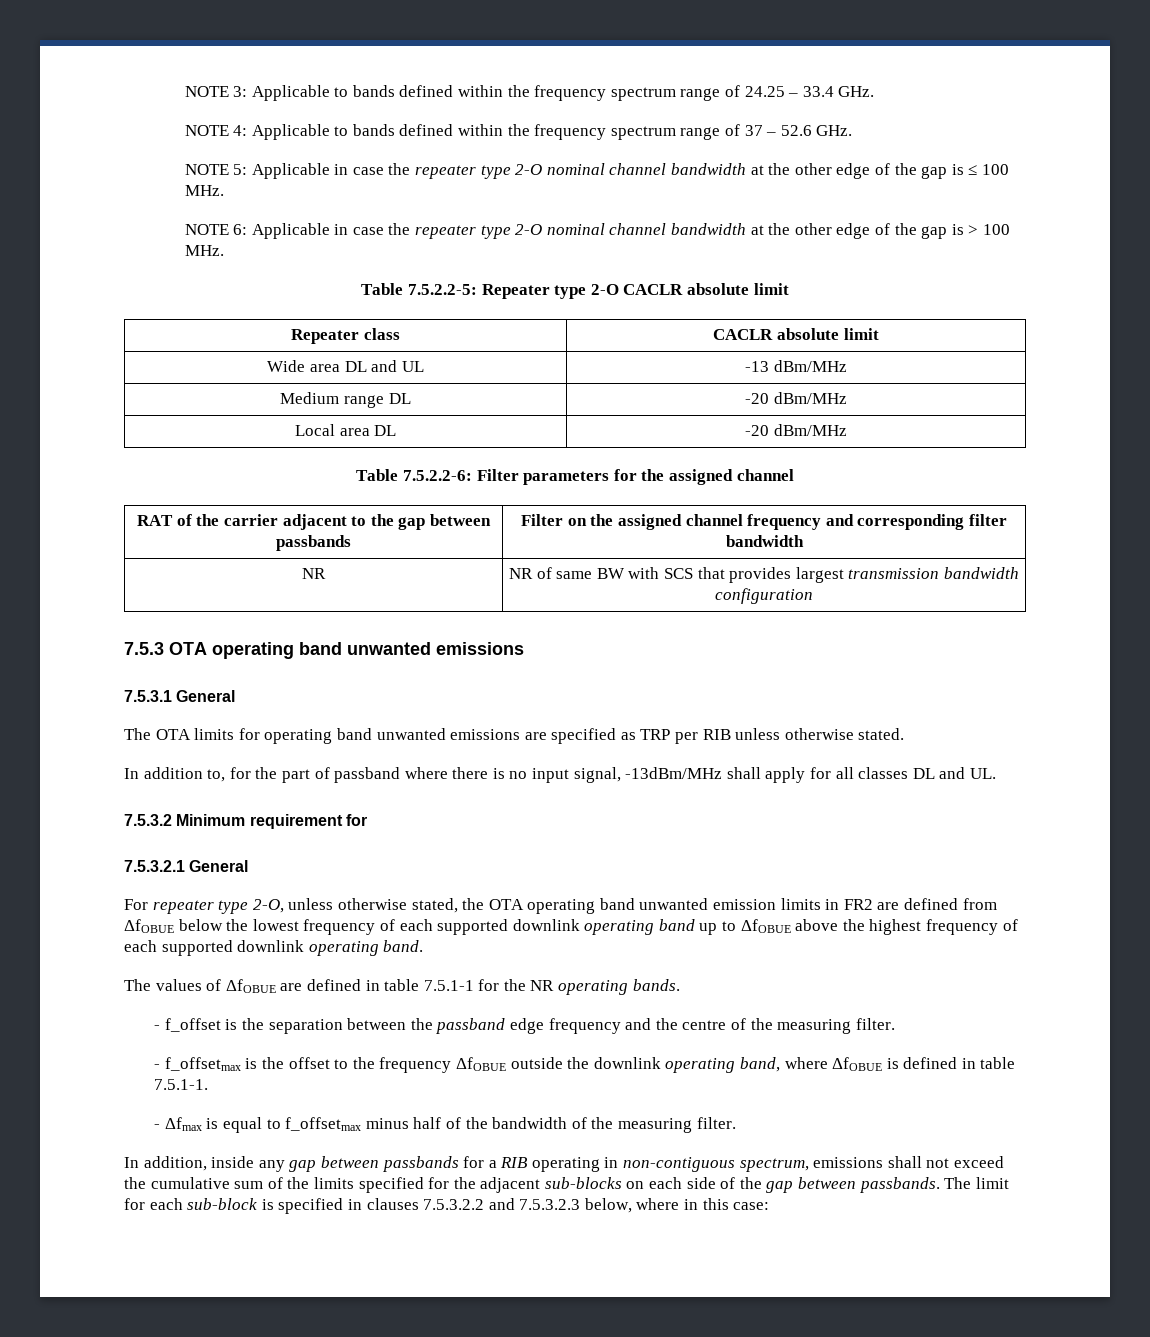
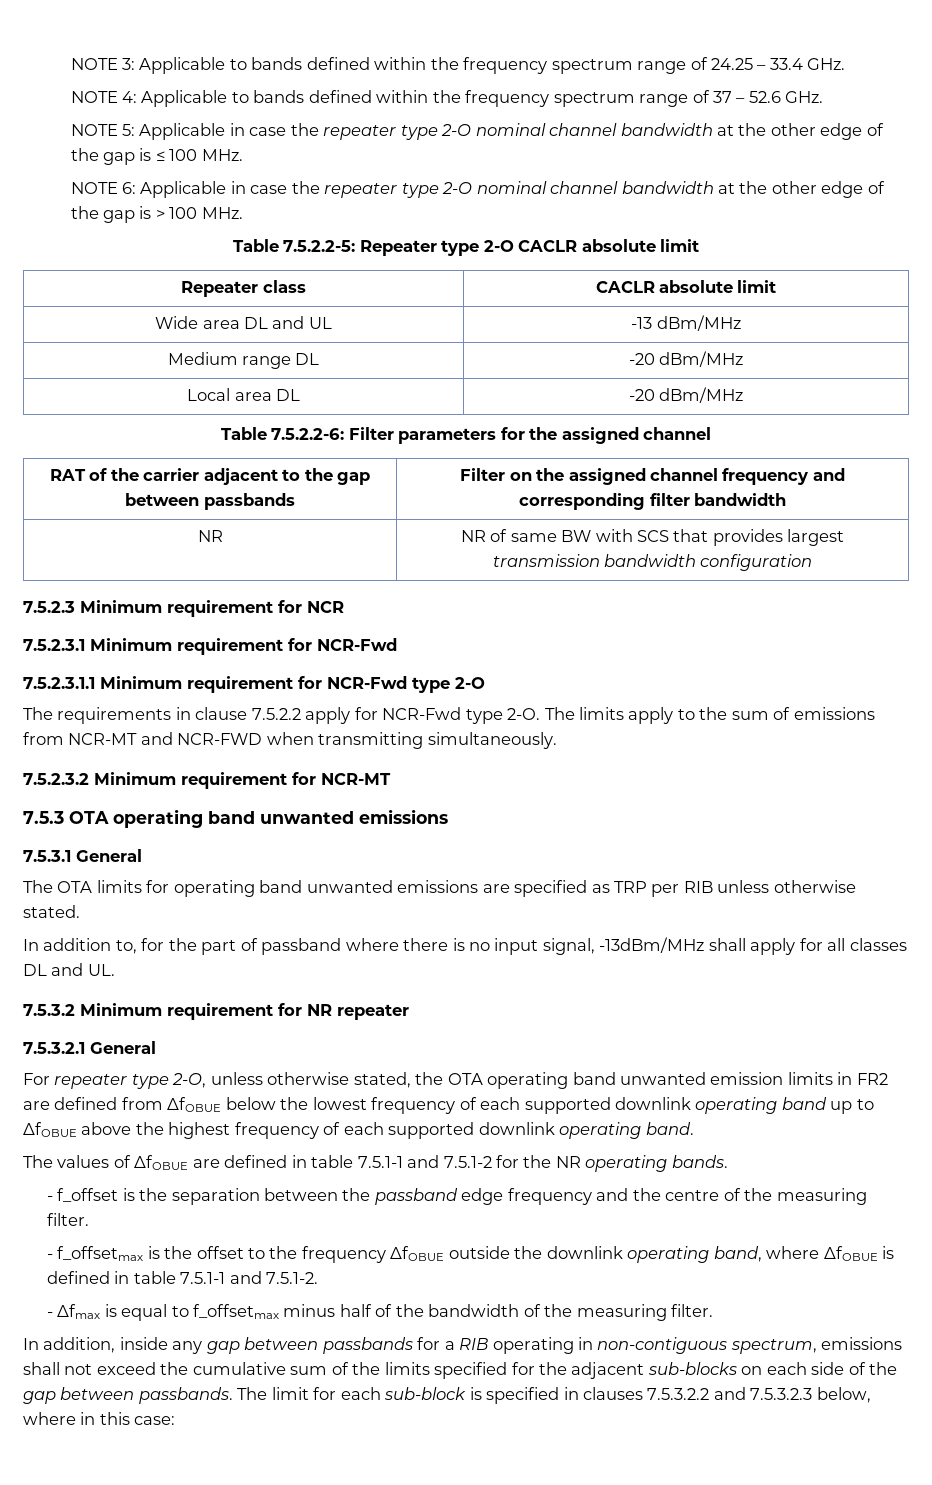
+ 7.5.2.3 Minimum requirement for NCR
+ 7.5.2.3.1 Minimum requirement for NCR-Fwd
+ 7.5.2.3.1.1 Minimum requirement for NCR-Fwd type 2-O
+ The requirements in clause 7.5.2.2 apply for NCR-Fwd type 2-O. The limits apply to the sum of emissions from NCR-MT and NCR-FWD when transmitting simultaneously.
+ 7.5.2.3.2 Minimum requirement for NCR-MT
- 7.5.3.2 Minimum requirement for
+ 7.5.3.2 Minimum requirement for NR repeater
- The values of ΔfOBUE are defined in table 7.5.1-1 for the NR operating bands.
+ The values of ΔfOBUE are defined in table 7.5.1-1 and 7.5.1-2 for the NR operating bands.
- - f_offsetmax is the offset to the frequency ΔfOBUE outside the downlink operating band, where ΔfOBUE is defined in table 7.5.1-1.
+ - f_offsetmax is the offset to the frequency ΔfOBUE outside the downlink operating band, where ΔfOBUE is defined in table 7.5.1-1 and 7.5.1-2.

